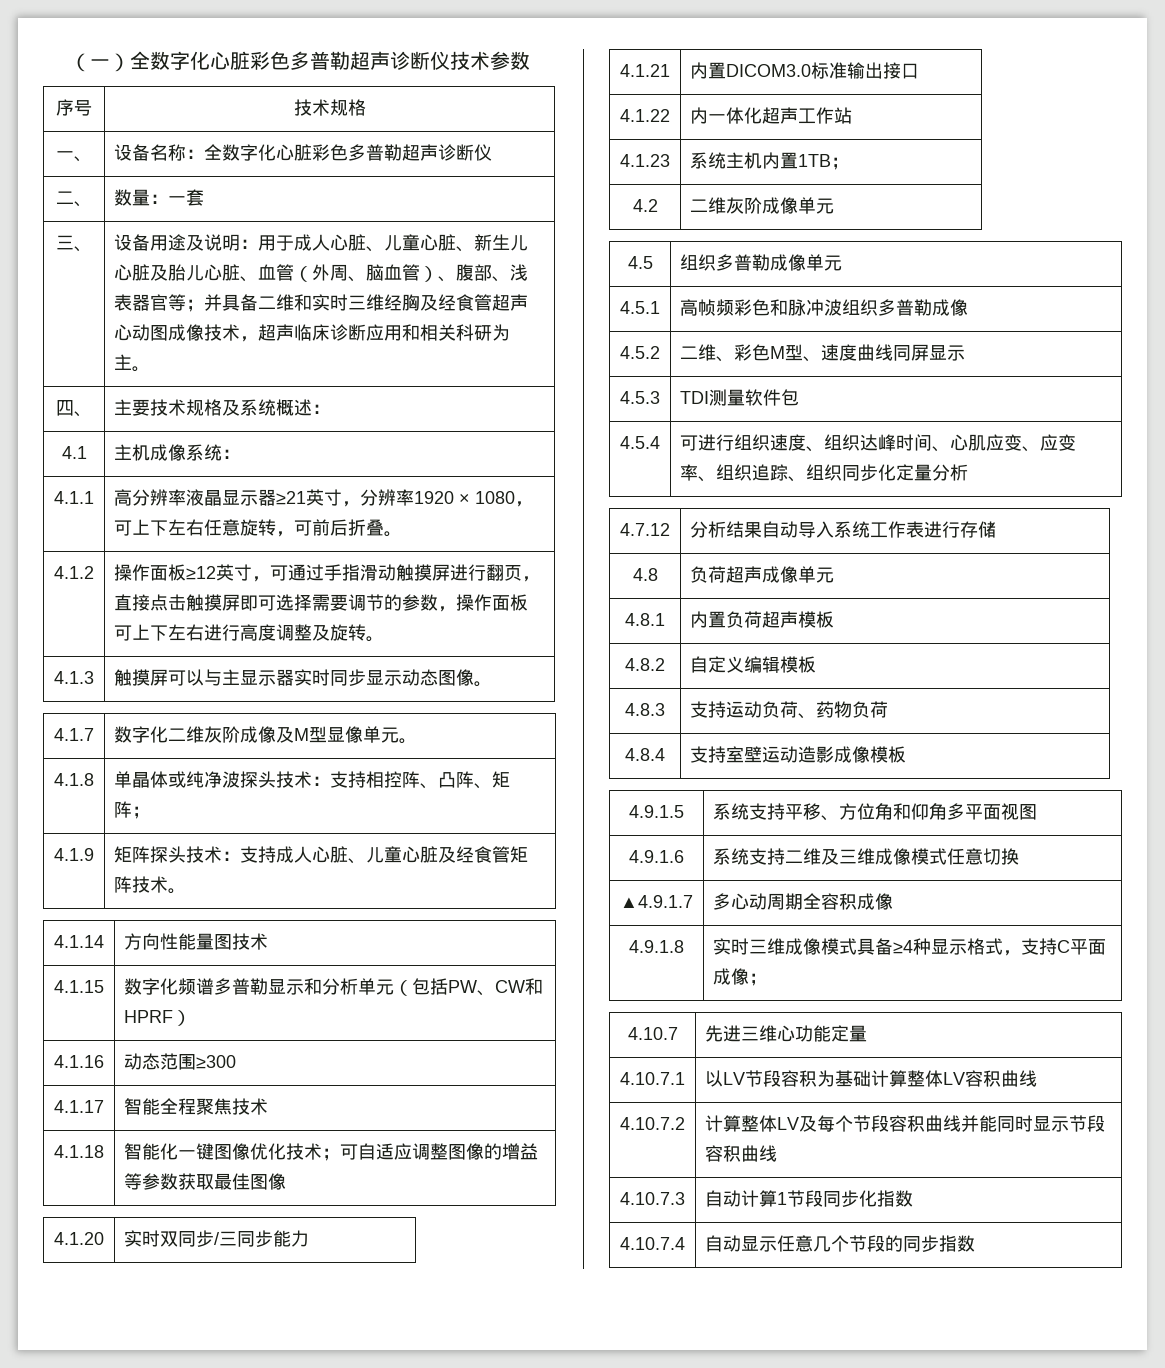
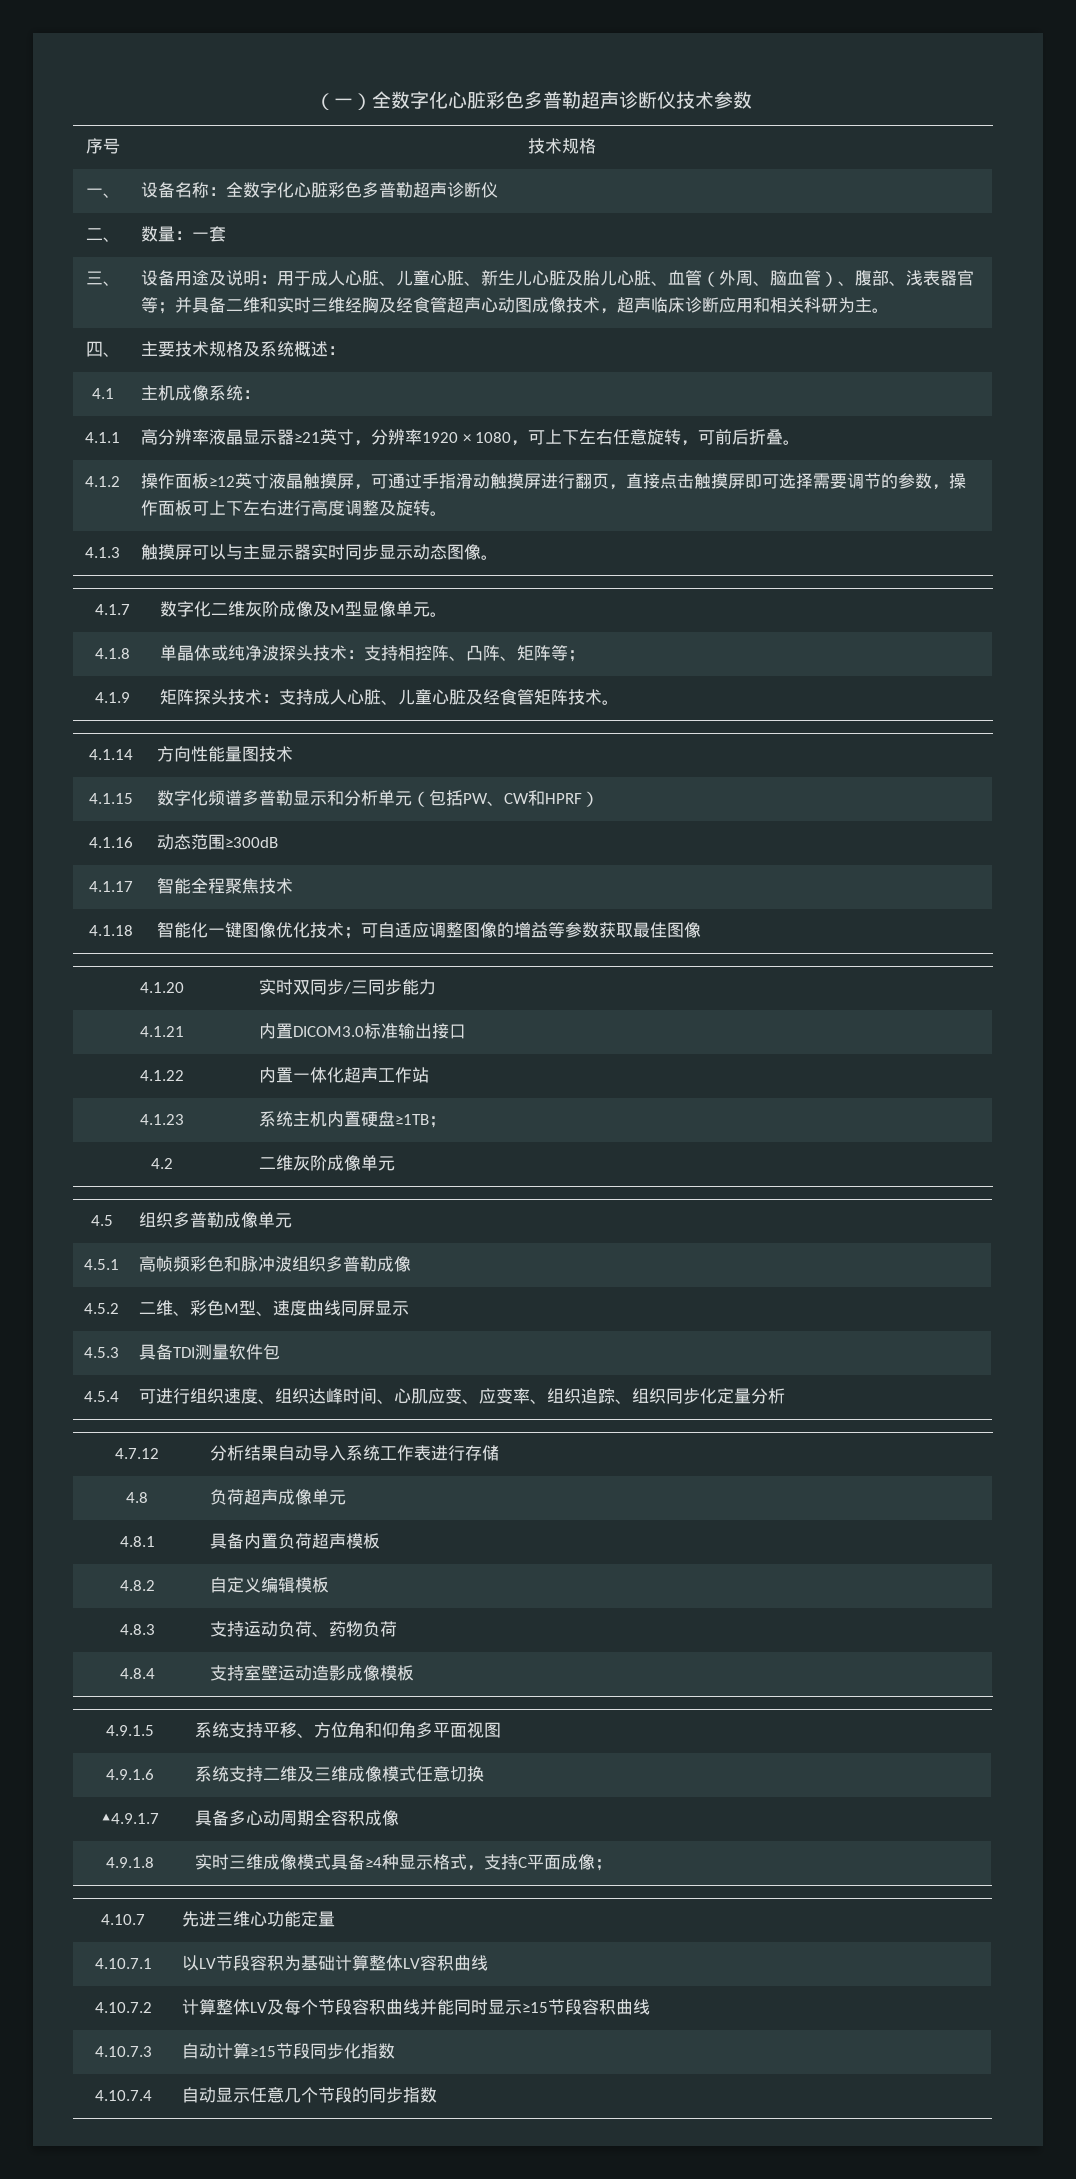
- 4.1.2 | 操作面板≥12英寸，可通过手指滑动触摸屏进行翻页，直接点击触摸屏即可选择需要调节的参数，操作面板可上下左右进行高度调整及旋转。
+ 4.1.2 | 操作面板≥12英寸液晶触摸屏，可通过手指滑动触摸屏进行翻页，直接点击触摸屏即可选择需要调节的参数，操作面板可上下左右进行高度调整及旋转。
- 4.1.8 | 单晶体或纯净波探头技术：支持相控阵、凸阵、矩阵；
+ 4.1.8 | 单晶体或纯净波探头技术：支持相控阵、凸阵、矩阵等；
- 4.1.16 | 动态范围≥300
+ 4.1.16 | 动态范围≥300dB
- 4.1.22 | 内一体化超声工作站
+ 4.1.22 | 内置一体化超声工作站
- 4.1.23 | 系统主机内置1TB；
+ 4.1.23 | 系统主机内置硬盘≥1TB；
- 4.5.3 | TDI测量软件包
+ 4.5.3 | 具备TDI测量软件包
- 4.8.1 | 内置负荷超声模板
+ 4.8.1 | 具备内置负荷超声模板
- ▲4.9.1.7 | 多心动周期全容积成像
+ ▲4.9.1.7 | 具备多心动周期全容积成像
- 4.10.7.2 | 计算整体LV及每个节段容积曲线并能同时显示节段容积曲线
+ 4.10.7.2 | 计算整体LV及每个节段容积曲线并能同时显示≥15节段容积曲线
- 4.10.7.3 | 自动计算1节段同步化指数
+ 4.10.7.3 | 自动计算≥15节段同步化指数

